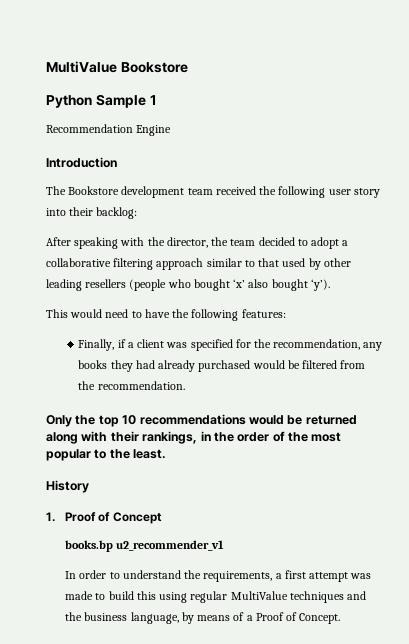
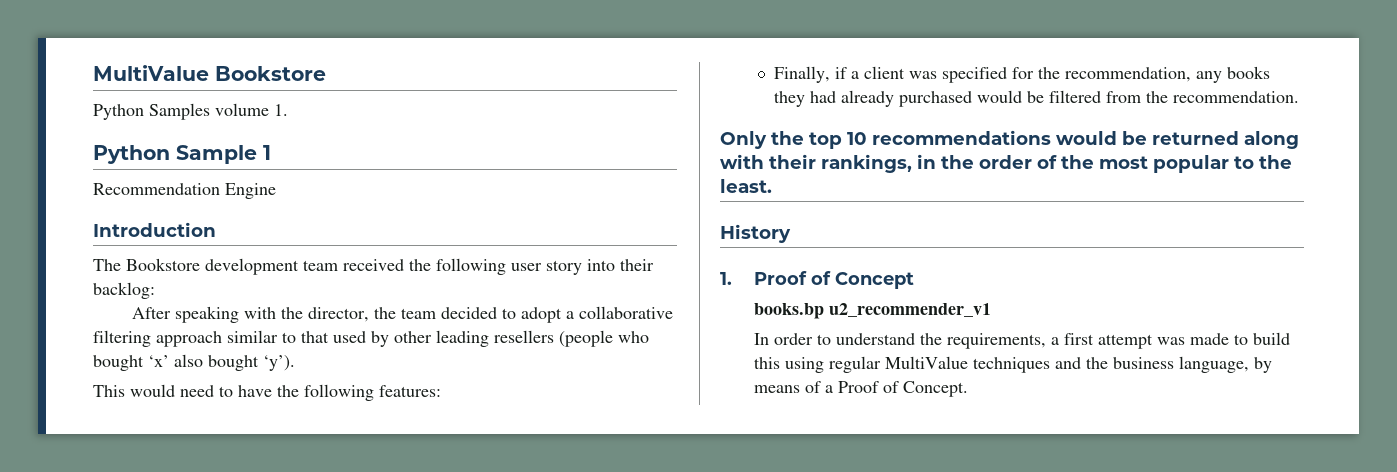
+ Python Samples volume 1.

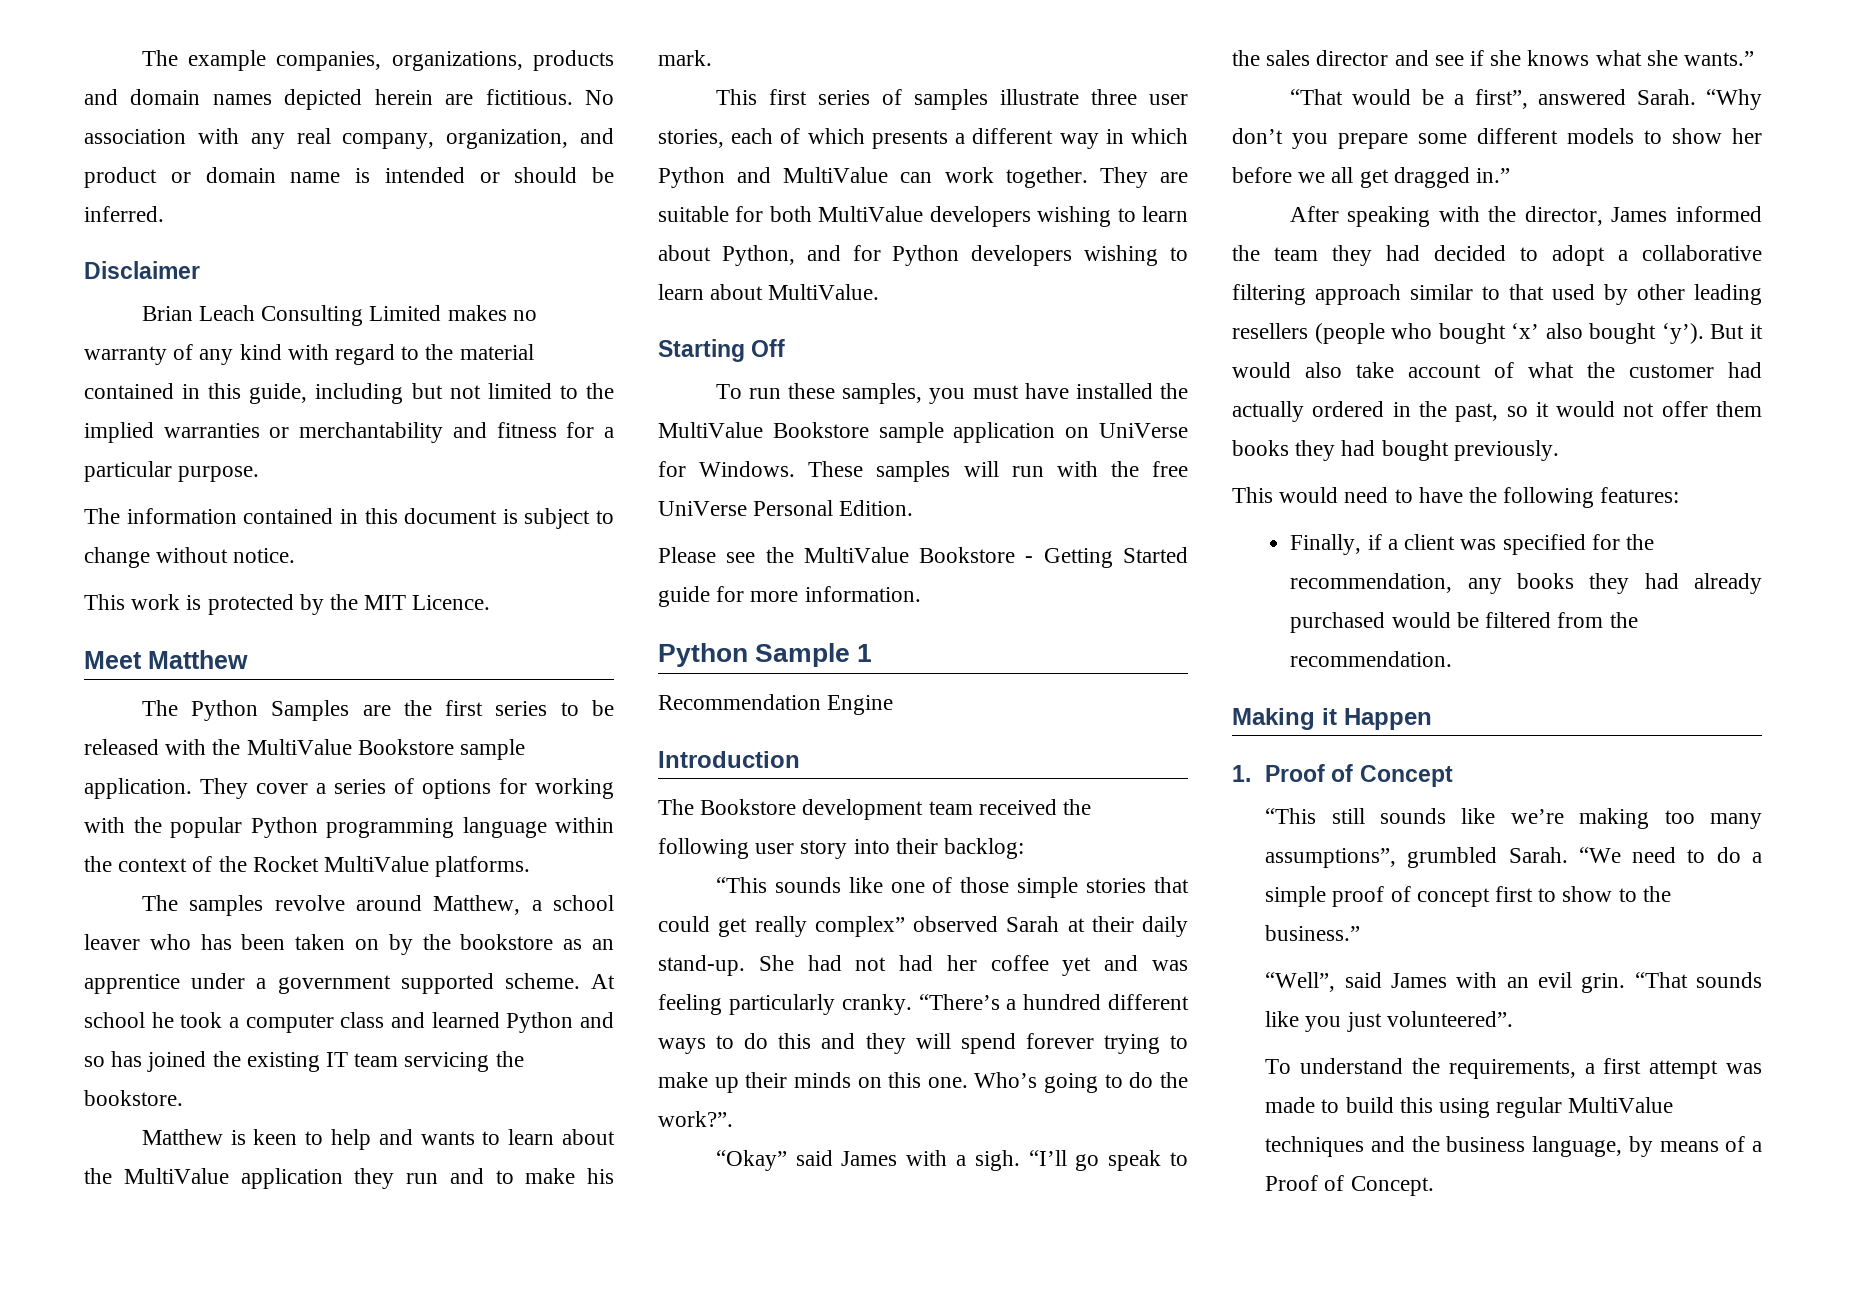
- MultiValue Bookstore
- Python Samples volume 1.
+ The example companies, organizations, products and domain names depicted herein are fictitious. No association with any real company, organization, and product or domain name is intended or should be inferred.
+ Disclaimer
+ Brian Leach Consulting Limited makes no warranty of any kind with regard to the material contained in this guide, including but not limited to the implied warranties or merchantability and fitness for a particular purpose.
+ The information contained in this document is subject to change without notice.
+ This work is protected by the MIT Licence.
+ Meet Matthew
+ The Python Samples are the first series to be released with the MultiValue Bookstore sample application. They cover a series of options for working with the popular Python programming language within the context of the Rocket MultiValue platforms.
+ The samples revolve around Matthew, a school leaver who has been taken on by the bookstore as an apprentice under a government supported scheme. At school he took a computer class and learned Python and so has joined the existing IT team servicing the bookstore.
+ Matthew is keen to help and wants to learn about the MultiValue application they run and to make his mark.
+ This first series of samples illustrate three user stories, each of which presents a different way in which Python and MultiValue can work together. They are suitable for both MultiValue developers wishing to learn about Python, and for Python developers wishing to learn about MultiValue.
+ Starting Off
+ To run these samples, you must have installed the MultiValue Bookstore sample application on UniVerse for Windows. These samples will run with the free UniVerse Personal Edition.
+ Please see the MultiValue Bookstore - Getting Started guide for more information.
+ “This sounds like one of those simple stories that could get really complex” observed Sarah at their daily stand-up. She had not had her coffee yet and was feeling particularly cranky. “There’s a hundred different ways to do this and they will spend forever trying to make up their minds on this one. Who’s going to do the work?”.
+ “Okay” said James with a sigh. “I’ll go speak to the sales director and see if she knows what she wants.”
+ “That would be a first”, answered Sarah. “Why don’t you prepare some different models to show her before we all get dragged in.”
- After speaking with the director, the team decided to adopt a collaborative filtering approach similar to that used by other leading resellers (people who bought ‘x’ also bought ‘y’).
+ After speaking with the director, James informed the team they had decided to adopt a collaborative filtering approach similar to that used by other leading resellers (people who bought ‘x’ also bought ‘y’). But it would also take account of what the customer had actually ordered in the past, so it would not offer them books they had bought previously.
- Only the top 10 recommendations would be returned along with their rankings, in the order of the most popular to the least.
- History
+ Making it Happen
  1. Proof of Concept
- books.bp u2_recommender_v1
- In order to understand the requirements, a first attempt was made to build this using regular MultiValue techniques and the business language, by means of a Proof of Concept.
+ “This still sounds like we’re making too many assumptions”, grumbled Sarah. “We need to do a simple proof of concept first to show to the business.”
+ “Well”, said James with an evil grin. “That sounds like you just volunteered”.
+ To understand the requirements, a first attempt was made to build this using regular MultiValue techniques and the business language, by means of a Proof of Concept.

